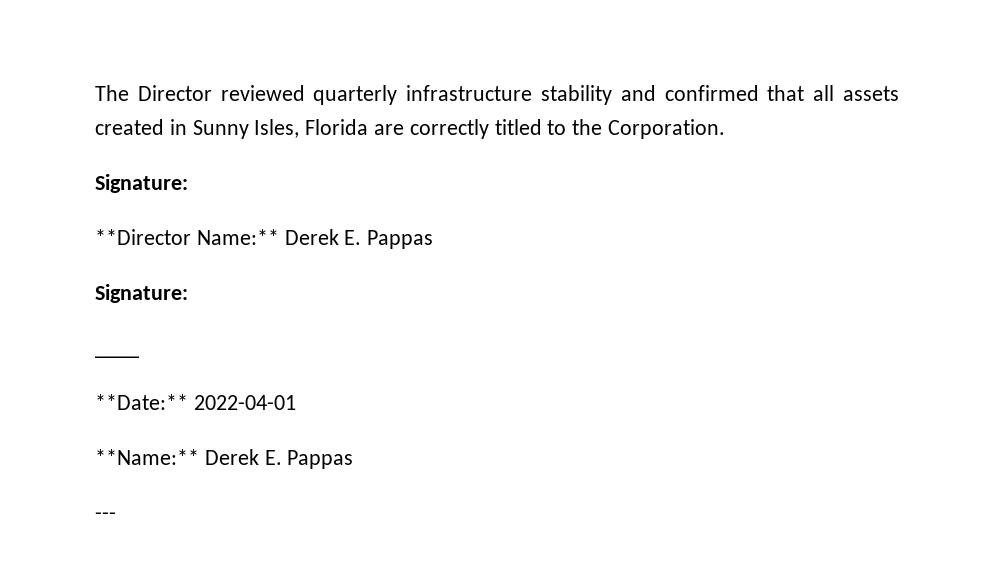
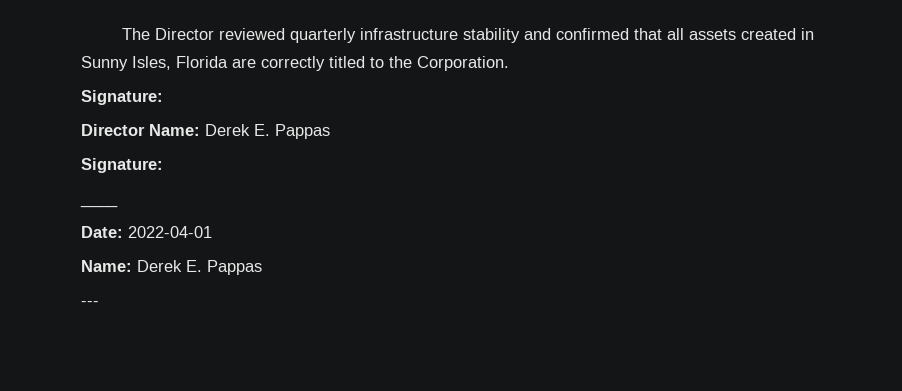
- **Director Name:** Derek E. Pappas
+ Director Name: Derek E. Pappas
- **Date:** 2022-04-01
- **Name:** Derek E. Pappas
+ Date: 2022-04-01
+ Name: Derek E. Pappas

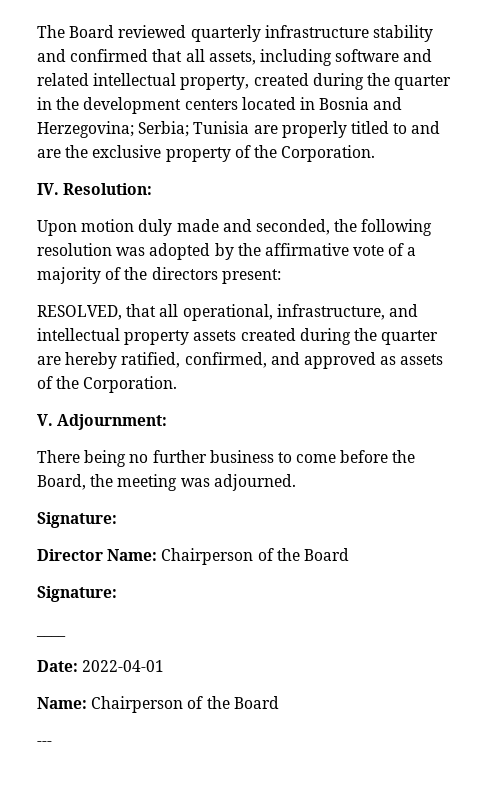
- The Director reviewed quarterly infrastructure stability and confirmed that all assets created in Sunny Isles, Florida are correctly titled to the Corporation.
+ The Board reviewed quarterly infrastructure stability and confirmed that all assets, including software and related intellectual property, created during the quarter in the development centers located in Bosnia and Herzegovina; Serbia; Tunisia are properly titled to and are the exclusive property of the Corporation.
+ IV. Resolution:
+ Upon motion duly made and seconded, the following resolution was adopted by the affirmative vote of a majority of the directors present:
+ RESOLVED, that all operational, infrastructure, and intellectual property assets created during the quarter are hereby ratified, confirmed, and approved as assets of the Corporation.
+ V. Adjournment:
+ There being no further business to come before the Board, the meeting was adjourned.
- Director Name: Derek E. Pappas
+ Director Name: Chairperson of the Board
  Date: 2022-04-01
- Name: Derek E. Pappas
+ Name: Chairperson of the Board

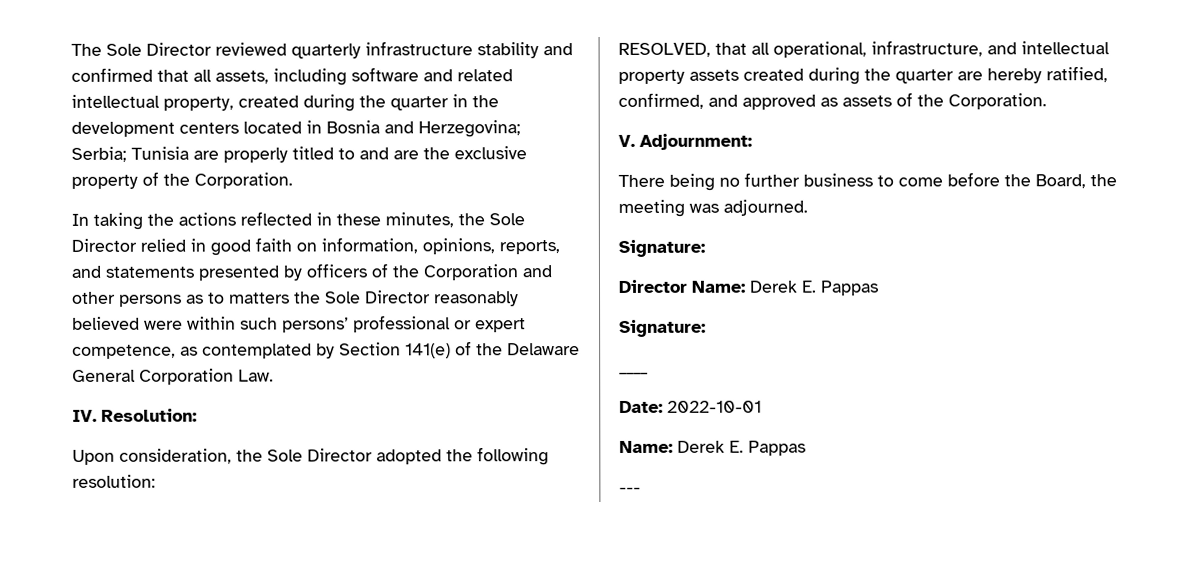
- The Board reviewed quarterly infrastructure stability and confirmed that all assets, including software and related intellectual property, created during the quarter in the development centers located in Bosnia and Herzegovina; Serbia; Tunisia are properly titled to and are the exclusive property of the Corporation.
+ The Sole Director reviewed quarterly infrastructure stability and confirmed that all assets, including software and related intellectual property, created during the quarter in the development centers located in Bosnia and Herzegovina; Serbia; Tunisia are properly titled to and are the exclusive property of the Corporation.
+ In taking the actions reflected in these minutes, the Sole Director relied in good faith on information, opinions, reports, and statements presented by officers of the Corporation and other persons as to matters the Sole Director reasonably believed were within such persons’ professional or expert competence, as contemplated by Section 141(e) of the Delaware General Corporation Law.
  IV. Resolution:
- Upon motion duly made and seconded, the following resolution was adopted by the affirmative vote of a majority of the directors present:
+ Upon consideration, the Sole Director adopted the following resolution:
- Director Name: Chairperson of the Board
+ Director Name: Derek E. Pappas
- Date: 2022-04-01
- Name: Chairperson of the Board
+ Date: 2022-10-01
+ Name: Derek E. Pappas

